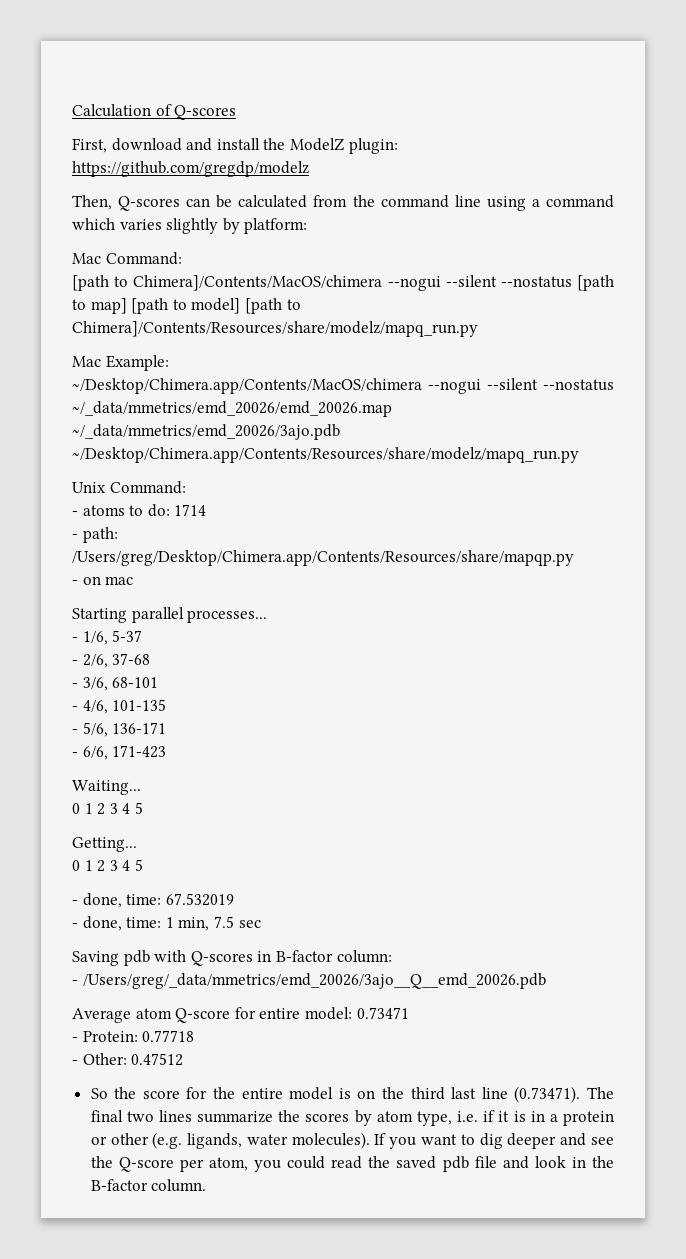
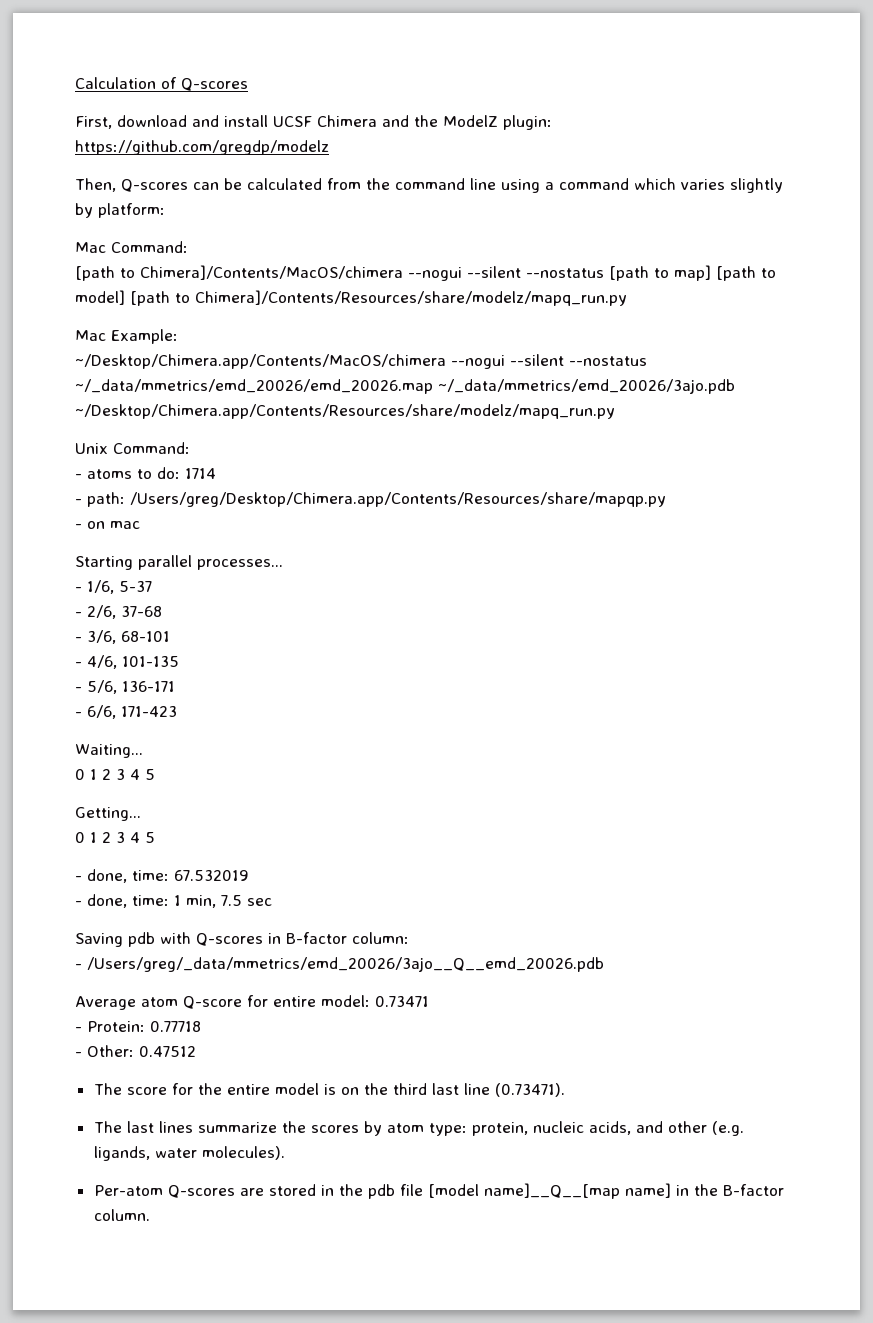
- First, download and install the ModelZ plugin: https://github.com/gregdp/modelz
+ First, download and install UCSF Chimera and the ModelZ plugin: https://github.com/gregdp/modelz
- So the score for the entire model is on the third last line (0.73471). The final two lines summarize the scores by atom type, i.e. if it is in a protein or other (e.g. ligands, water molecules). If you want to dig deeper and see the Q-score per atom, you could read the saved pdb file and look in the B-factor column.
+ The score for the entire model is on the third last line (0.73471).
+ The last lines summarize the scores by atom type: protein, nucleic acids, and other (e.g. ligands, water molecules).
+ Per-atom Q-scores are stored in the pdb file [model name]__Q__[map name] in the B-factor column.

